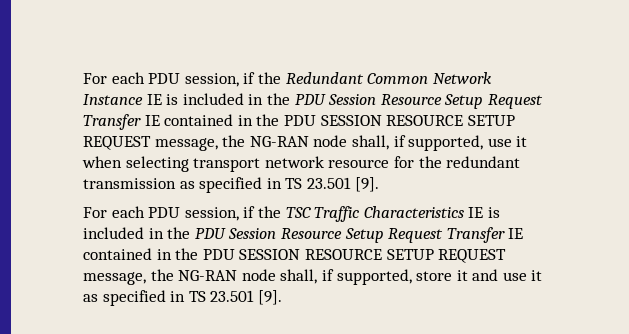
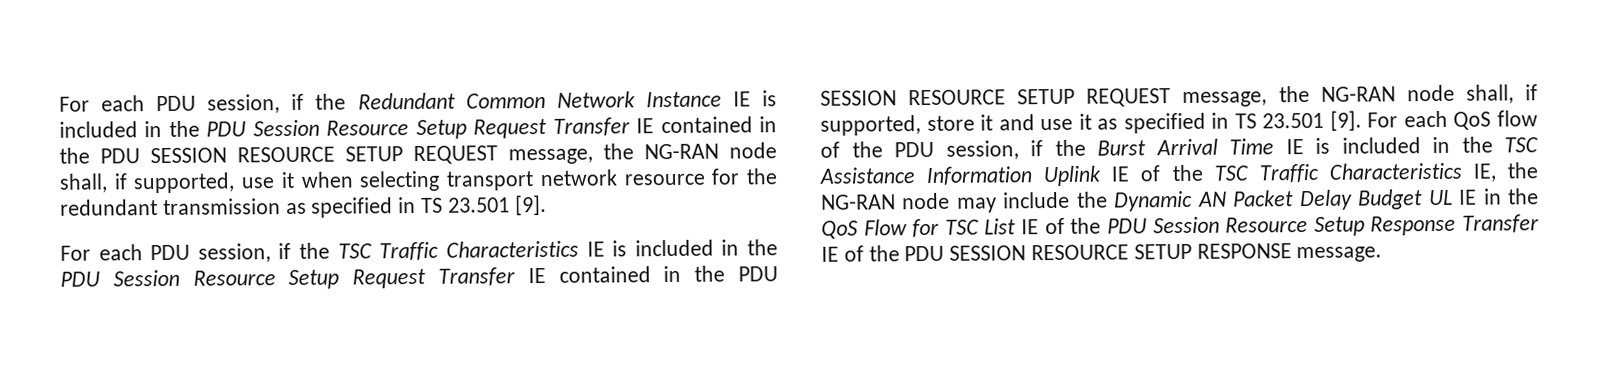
+ For each QoS flow of the PDU session, if the Burst Arrival Time IE is included in the TSC Assistance Information Uplink IE of the TSC Traffic Characteristics IE, the NG-RAN node may include the Dynamic AN Packet Delay Budget UL IE in the QoS Flow for TSC List IE of the PDU Session Resource Setup Response Transfer IE of the PDU SESSION RESOURCE SETUP RESPONSE message.

